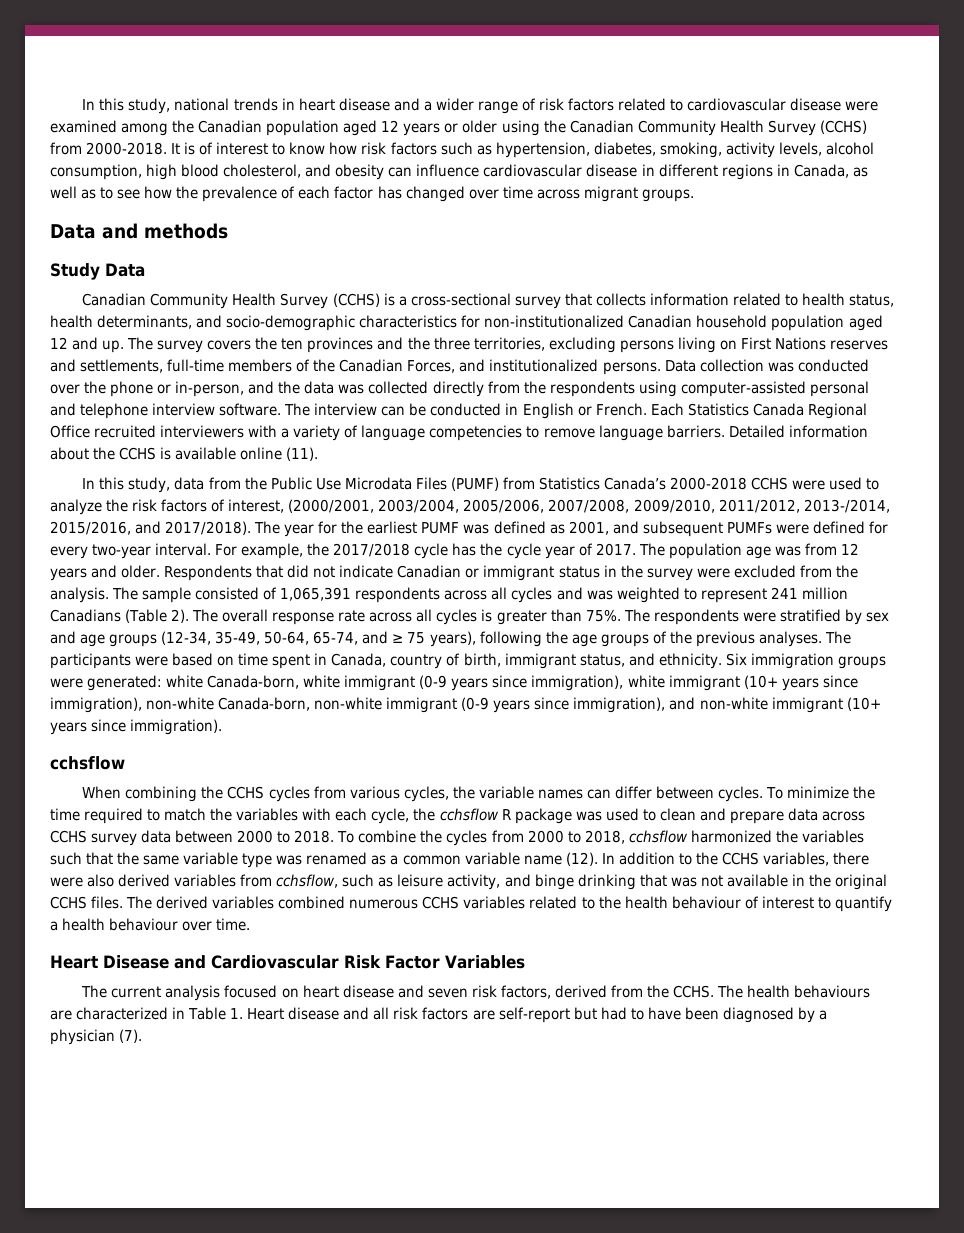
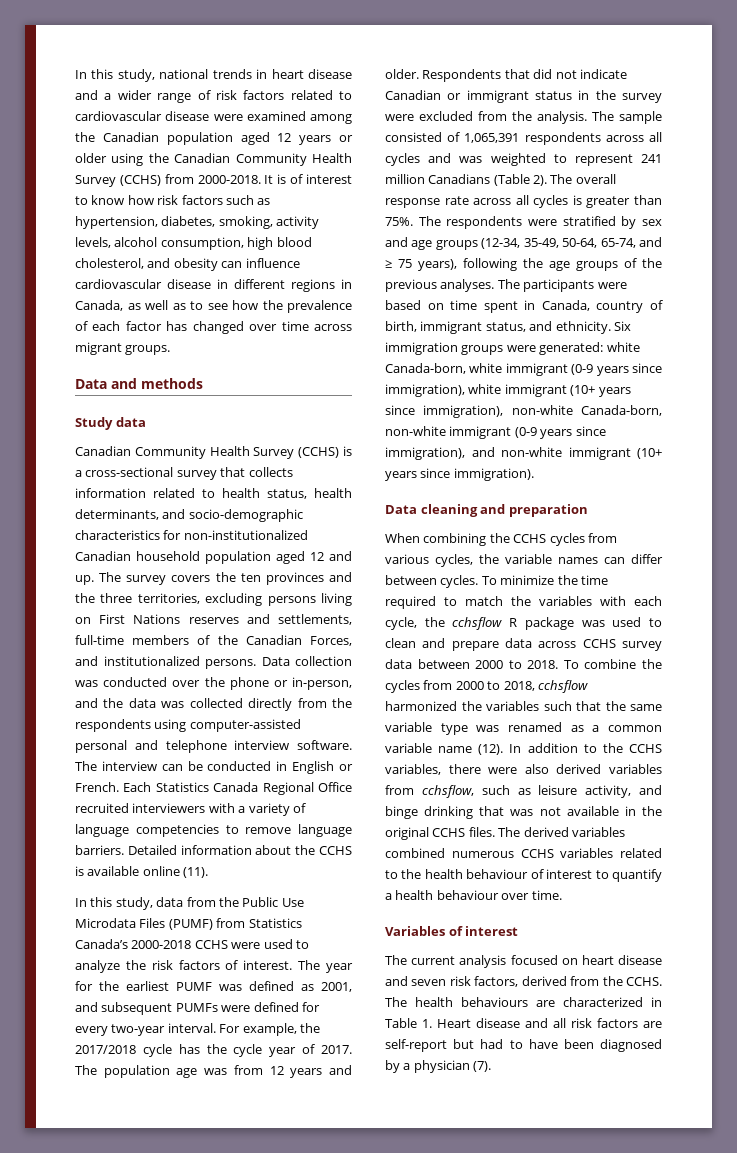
- Study Data
+ Study data
- In this study, data from the Public Use Microdata Files (PUMF) from Statistics Canada’s 2000-2018 CCHS were used to analyze the risk factors of interest, (2000/2001, 2003/2004, 2005/2006, 2007/2008, 2009/2010, 2011/2012, 2013-/2014, 2015/2016, and 2017/2018).
+ In this study, data from the Public Use Microdata Files (PUMF) from Statistics Canada’s 2000-2018 CCHS were used to analyze the risk factors of interest.
  Six immigration groups were generated: white Canada-born, white immigrant (0-9 years since immigration), white immigrant (10+ years since immigration), non-white Canada-born, non-white immigrant (0-9 years since immigration), and non-white immigrant (10+ years since immigration).
- cchsflow
+ Data cleaning and preparation
- Heart Disease and Cardiovascular Risk Factor Variables
+ Variables of interest

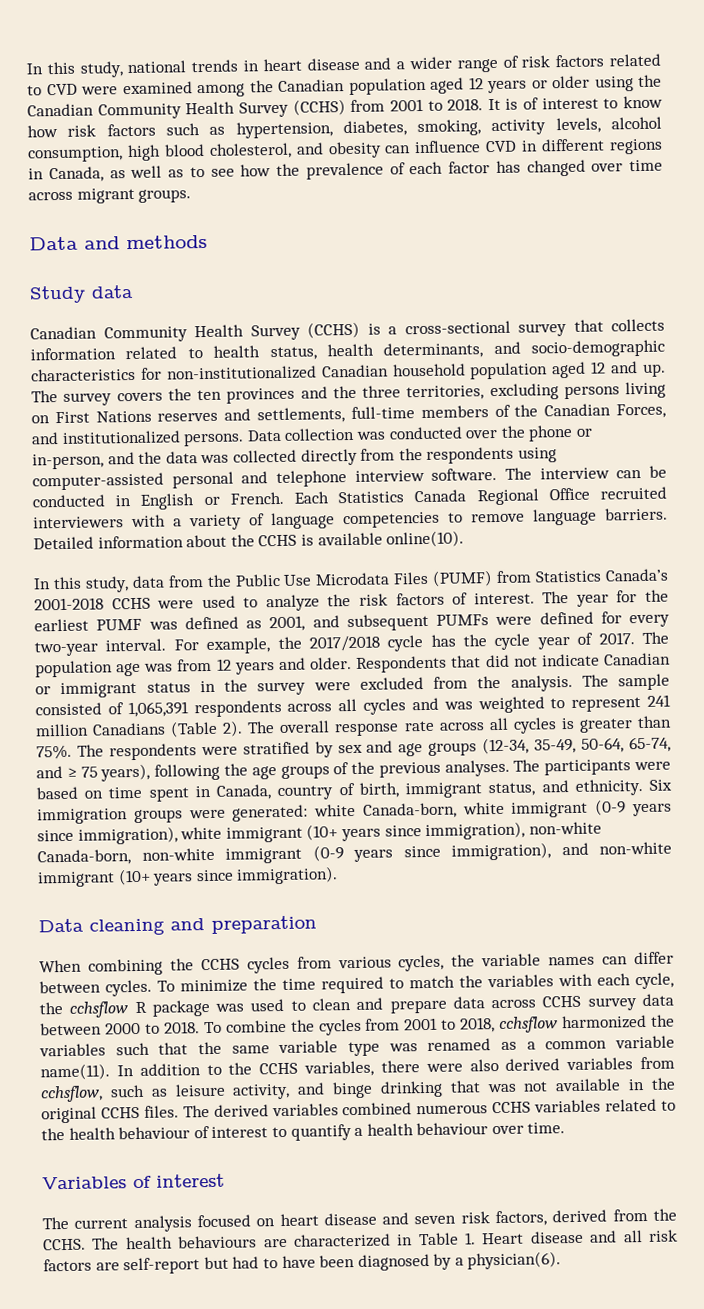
- In this study, national trends in heart disease and a wider range of risk factors related to cardiovascular disease were examined among the Canadian population aged 12 years or older using the Canadian Community Health Survey (CCHS) from 2000-2018.
+ In this study, national trends in heart disease and a wider range of risk factors related to CVD were examined among the Canadian population aged 12 years or older using the Canadian Community Health Survey (CCHS) from 2001 to 2018.
- It is of interest to know how risk factors such as hypertension, diabetes, smoking, activity levels, alcohol consumption, high blood cholesterol, and obesity can influence cardiovascular disease in different regions in Canada, as well as to see how the prevalence of each factor has changed over time across migrant groups.
+ It is of interest to know how risk factors such as hypertension, diabetes, smoking, activity levels, alcohol consumption, high blood cholesterol, and obesity can influence CVD in different regions in Canada, as well as to see how the prevalence of each factor has changed over time across migrant groups.
- Detailed information about the CCHS is available online (11).
+ Detailed information about the CCHS is available online(10).
- In this study, data from the Public Use Microdata Files (PUMF) from Statistics Canada’s 2000-2018 CCHS were used to analyze the risk factors of interest.
+ In this study, data from the Public Use Microdata Files (PUMF) from Statistics Canada’s 2001-2018 CCHS were used to analyze the risk factors of interest.
- To combine the cycles from 2000 to 2018, cchsflow harmonized the variables such that the same variable type was renamed as a common variable name (12).
+ To combine the cycles from 2001 to 2018, cchsflow harmonized the variables such that the same variable type was renamed as a common variable name(11).
- The health behaviours are characterized in Table 1. Heart disease and all risk factors are self-report but had to have been diagnosed by a physician (7).
+ The health behaviours are characterized in Table 1. Heart disease and all risk factors are self-report but had to have been diagnosed by a physician(6).

